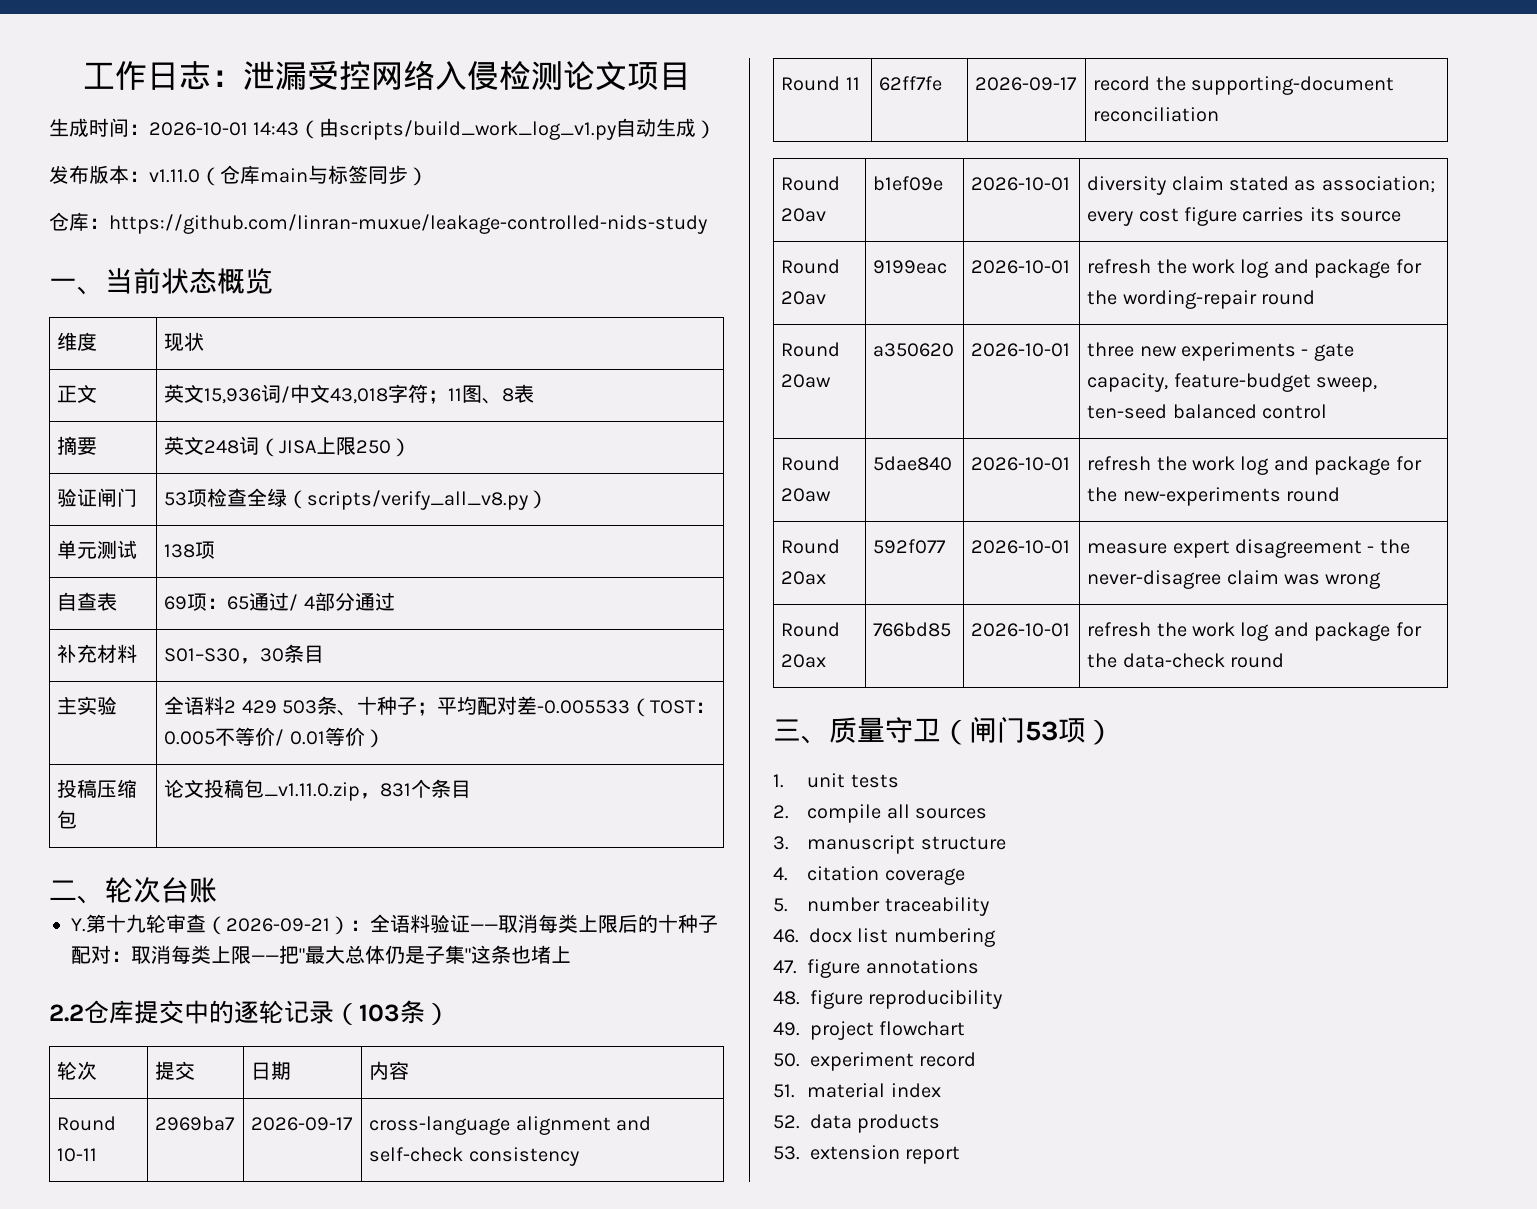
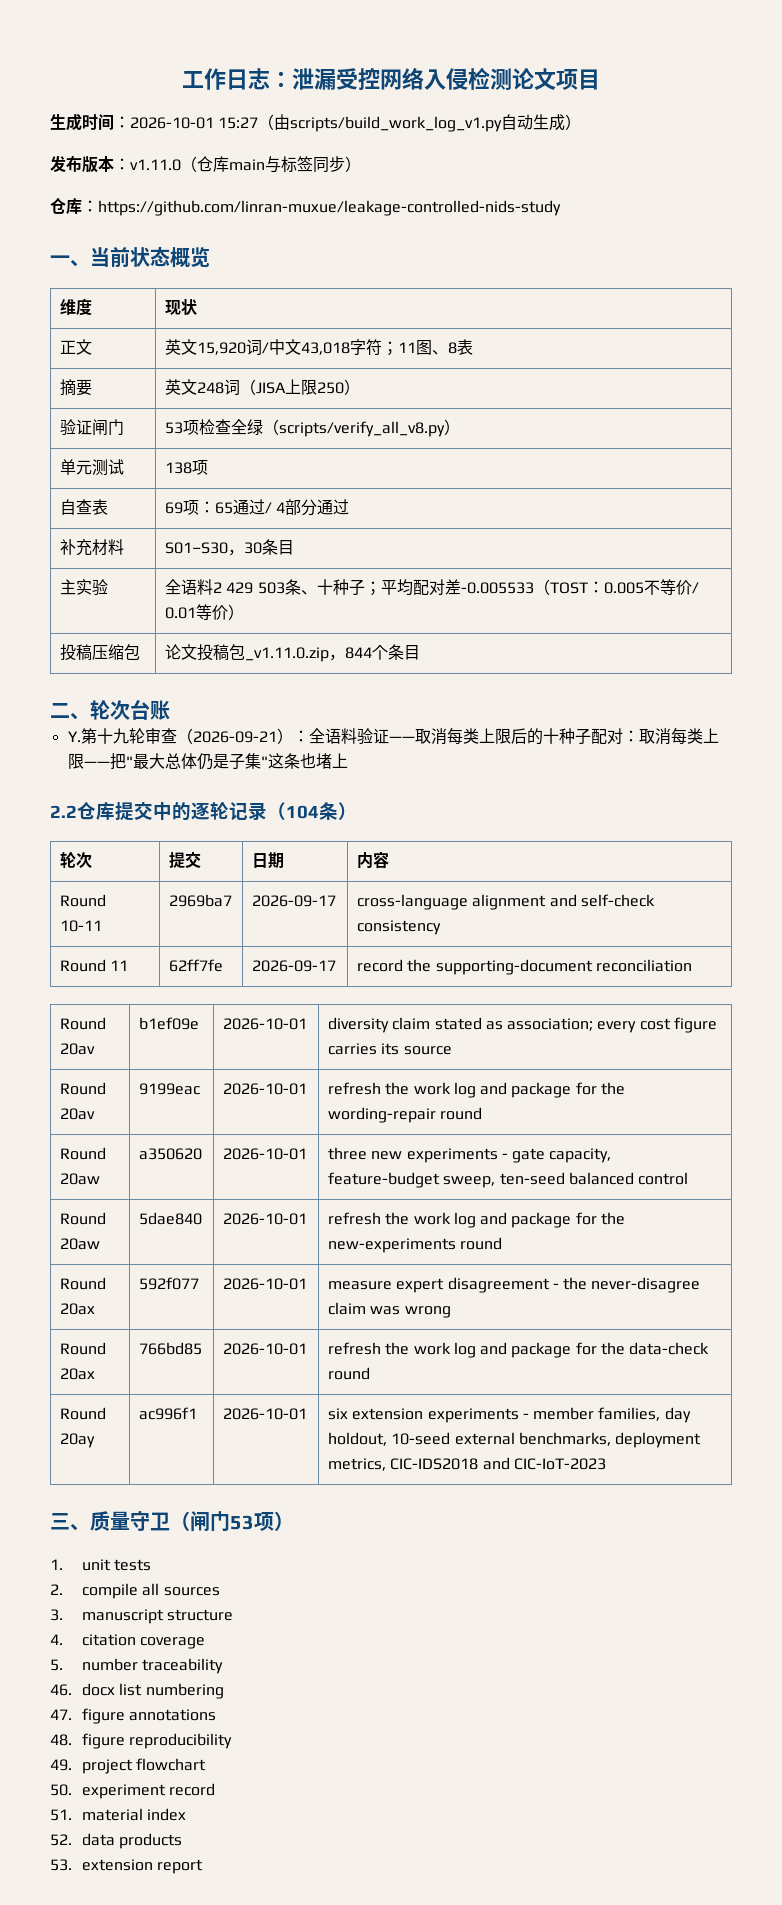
- 生成时间：2026-10-01 14:43（由scripts/build_work_log_v1.py自动生成）
+ 生成时间：2026-10-01 15:27（由scripts/build_work_log_v1.py自动生成）
- 正文 | 英文15,936词/中文43,018字符；11图、8表
+ 正文 | 英文15,920词/中文43,018字符；11图、8表
- 投稿压缩包 | 论文投稿包_v1.11.0.zip，831个条目
+ 投稿压缩包 | 论文投稿包_v1.11.0.zip，844个条目
- 2.2仓库提交中的逐轮记录（103条）
+ 2.2仓库提交中的逐轮记录（104条）
+ Round 20ay | ac996f1 | 2026-10-01 | six extension experiments - member families, day holdout, 10-seed external benchmarks, deployment metrics, CIC-IDS2018 and CIC-IoT-2023

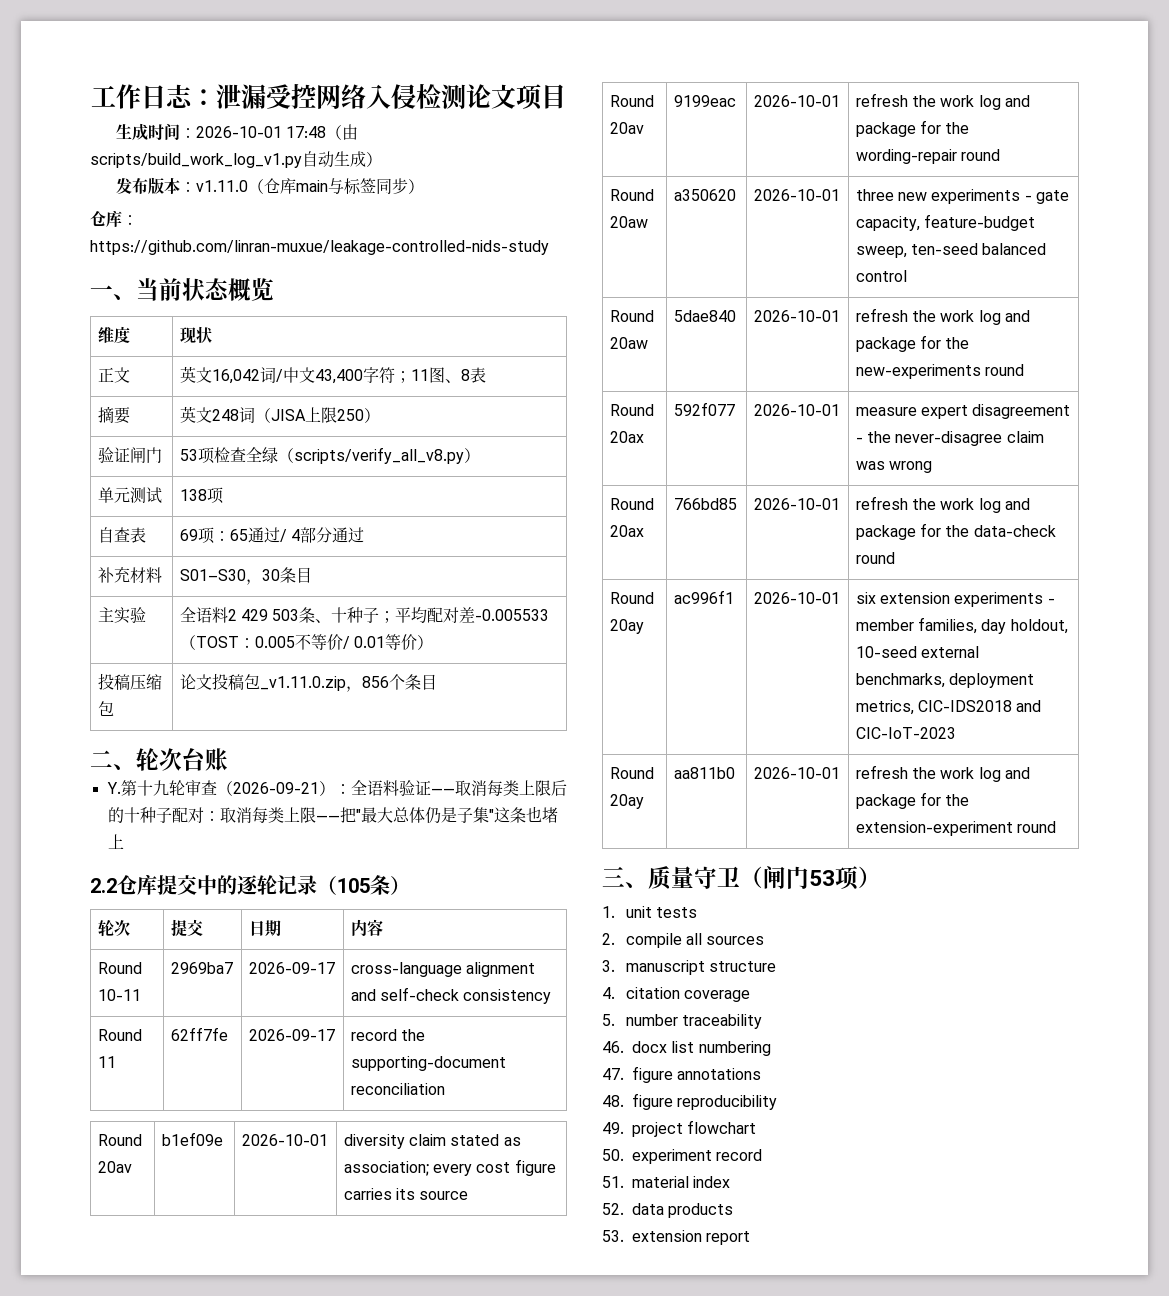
- 生成时间：2026-10-01 15:27（由scripts/build_work_log_v1.py自动生成）
+ 生成时间：2026-10-01 17:48（由scripts/build_work_log_v1.py自动生成）
- 正文 | 英文15,920词/中文43,018字符；11图、8表
+ 正文 | 英文16,042词/中文43,400字符；11图、8表
- 投稿压缩包 | 论文投稿包_v1.11.0.zip，844个条目
+ 投稿压缩包 | 论文投稿包_v1.11.0.zip，856个条目
- 2.2仓库提交中的逐轮记录（104条）
+ 2.2仓库提交中的逐轮记录（105条）
+ Round 20ay | aa811b0 | 2026-10-01 | refresh the work log and package for the extension-experiment round

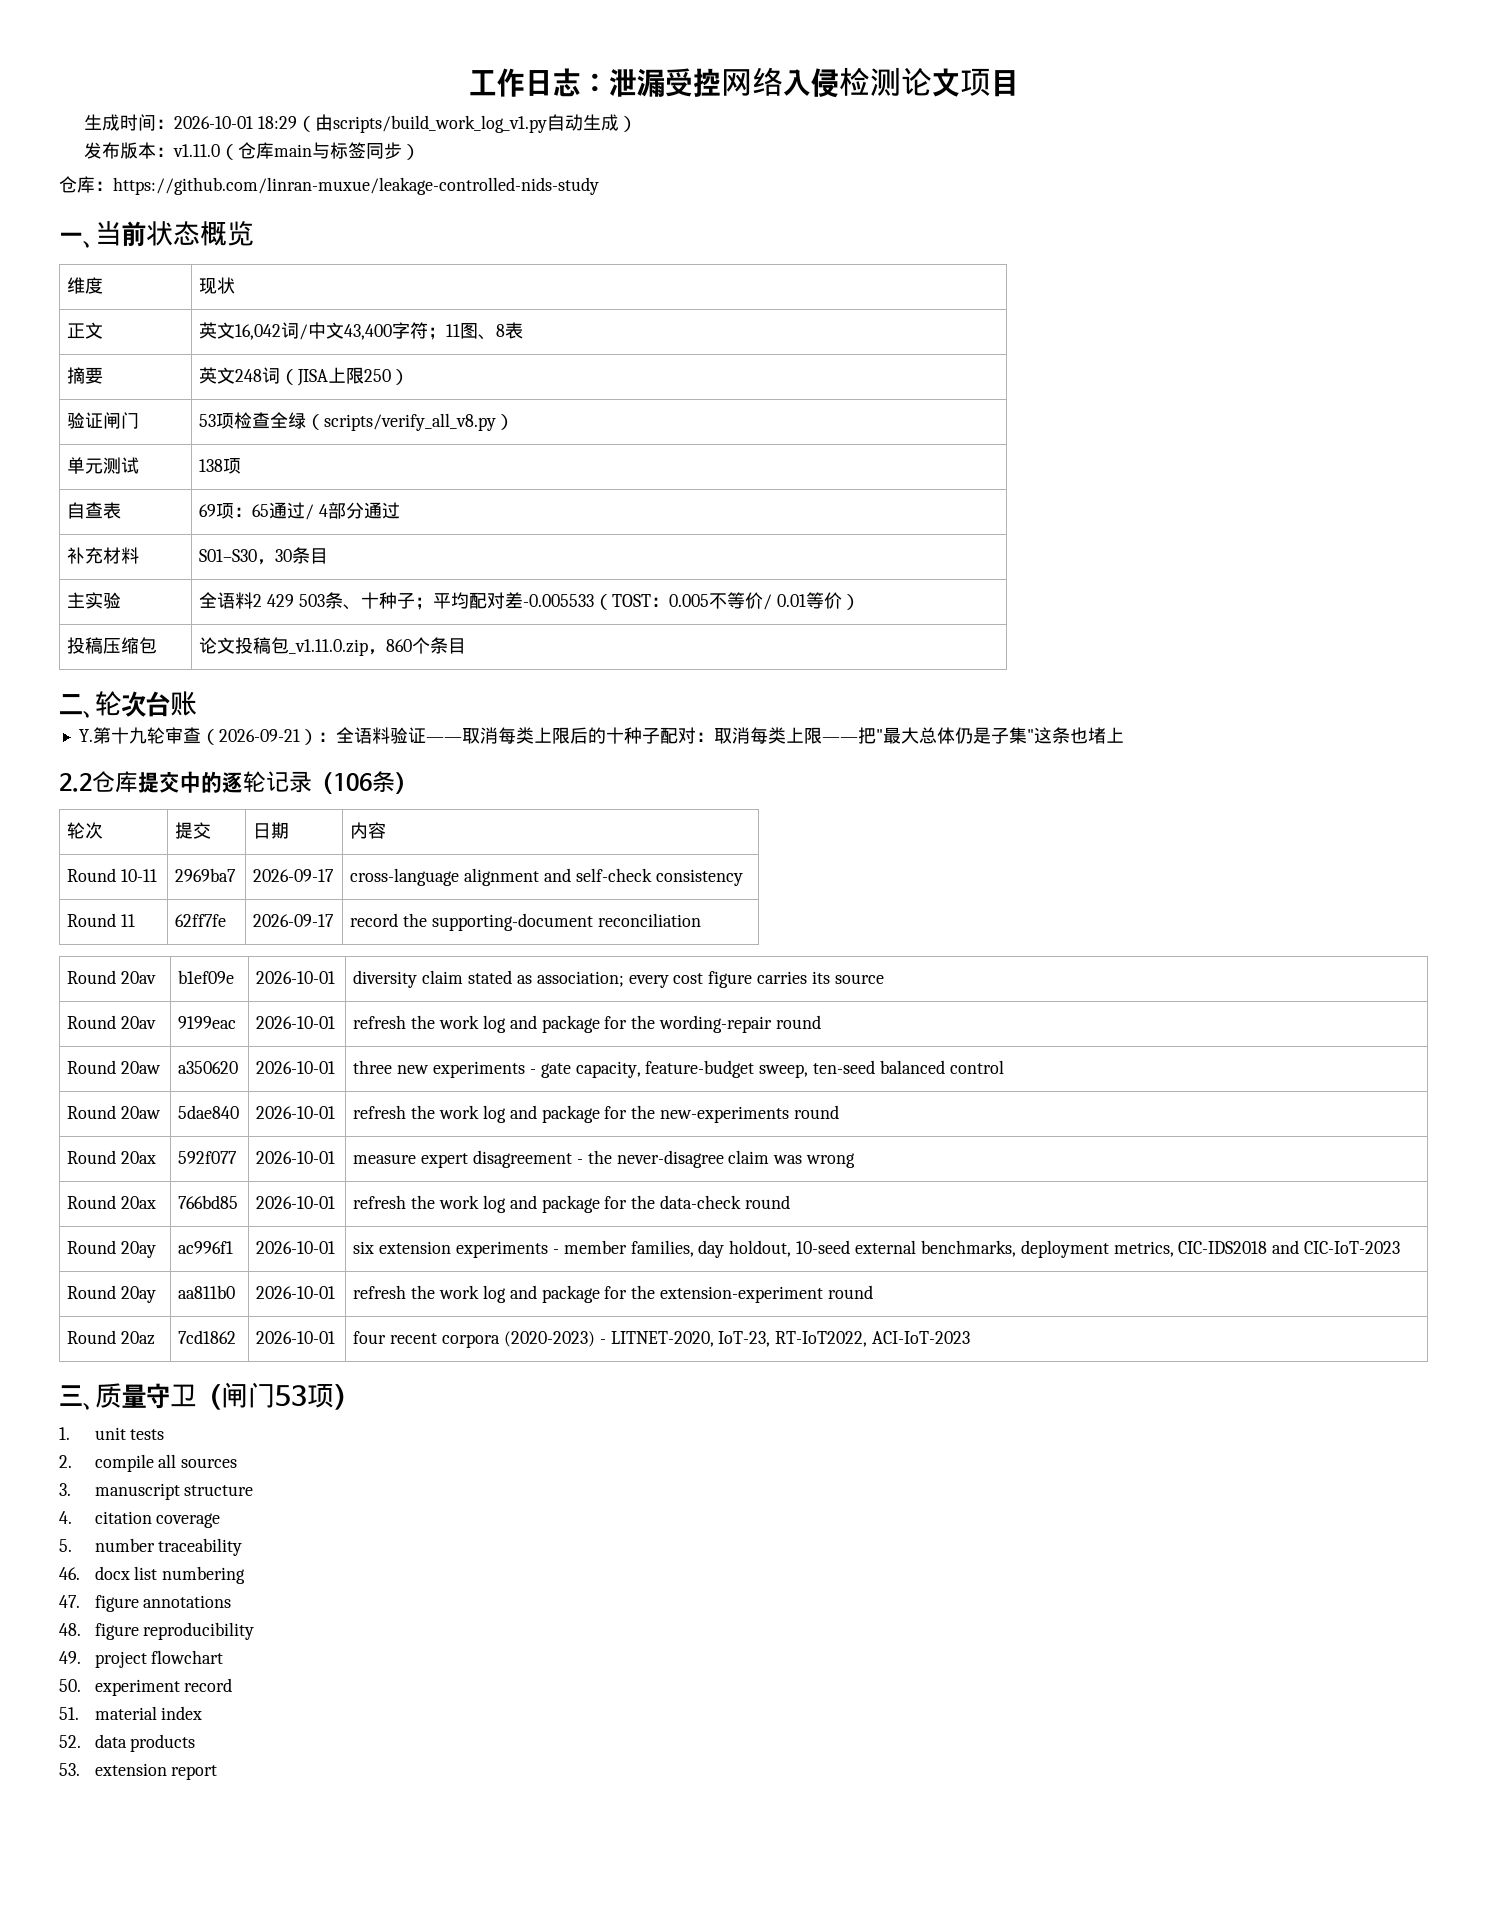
- 生成时间：2026-10-01 17:48（由scripts/build_work_log_v1.py自动生成）
+ 生成时间：2026-10-01 18:29（由scripts/build_work_log_v1.py自动生成）
- 投稿压缩包 | 论文投稿包_v1.11.0.zip，856个条目
+ 投稿压缩包 | 论文投稿包_v1.11.0.zip，860个条目
- 2.2仓库提交中的逐轮记录（105条）
+ 2.2仓库提交中的逐轮记录（106条）
+ Round 20az | 7cd1862 | 2026-10-01 | four recent corpora (2020-2023) - LITNET-2020, IoT-23, RT-IoT2022, ACI-IoT-2023

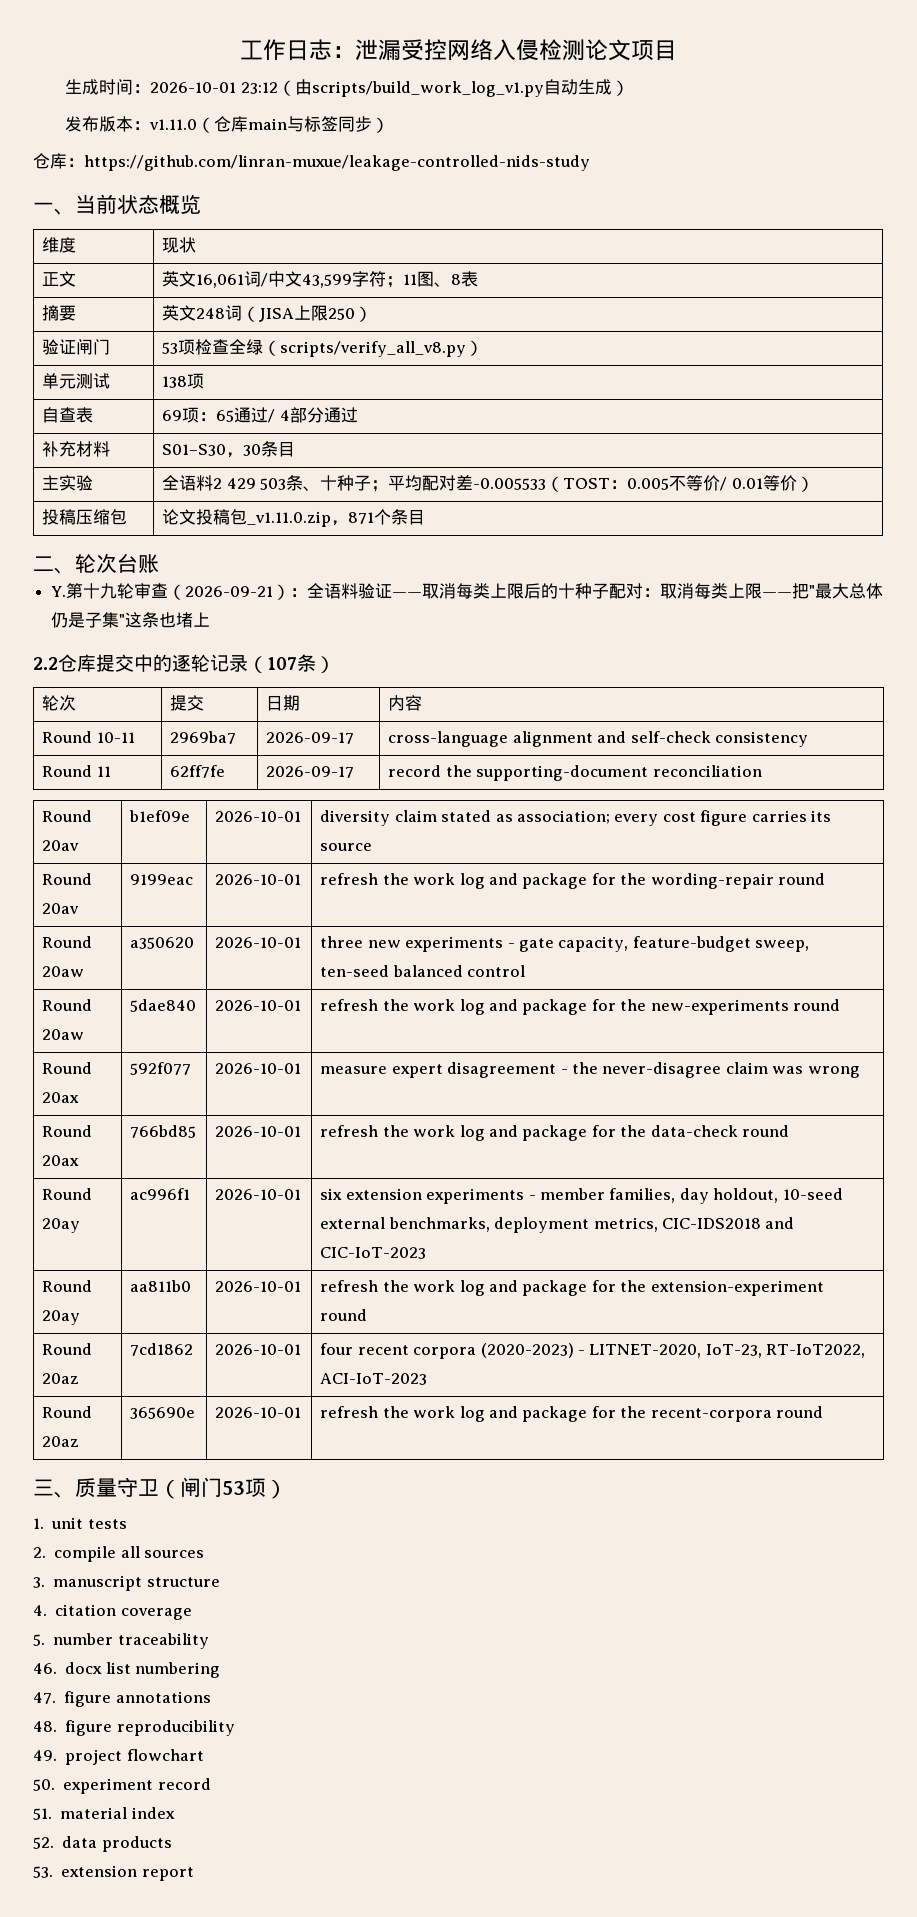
- 生成时间：2026-10-01 18:29（由scripts/build_work_log_v1.py自动生成）
+ 生成时间：2026-10-01 23:12（由scripts/build_work_log_v1.py自动生成）
- 正文 | 英文16,042词/中文43,400字符；11图、8表
+ 正文 | 英文16,061词/中文43,599字符；11图、8表
- 投稿压缩包 | 论文投稿包_v1.11.0.zip，860个条目
+ 投稿压缩包 | 论文投稿包_v1.11.0.zip，871个条目
- 2.2仓库提交中的逐轮记录（106条）
+ 2.2仓库提交中的逐轮记录（107条）
+ Round 20az | 365690e | 2026-10-01 | refresh the work log and package for the recent-corpora round

